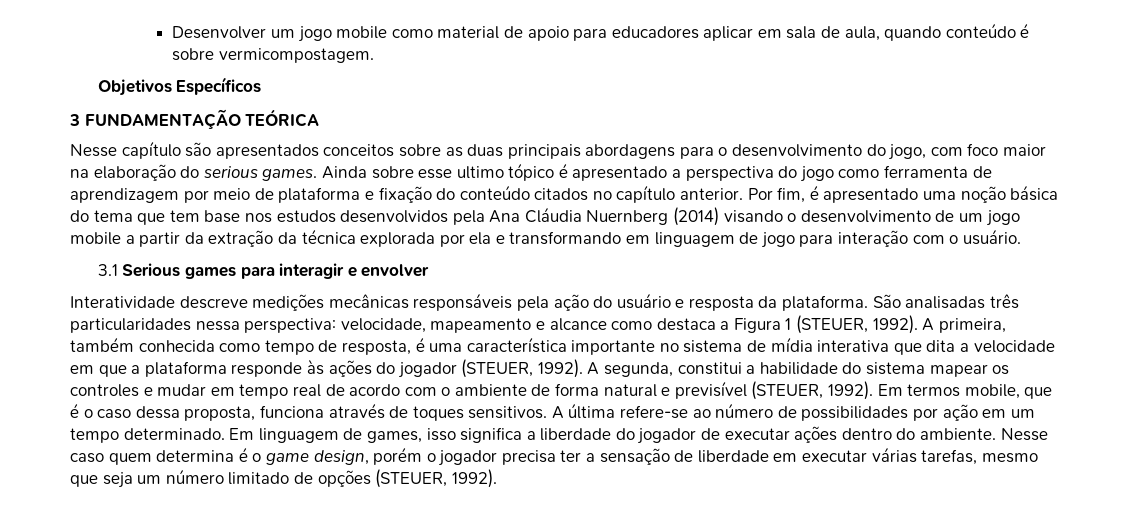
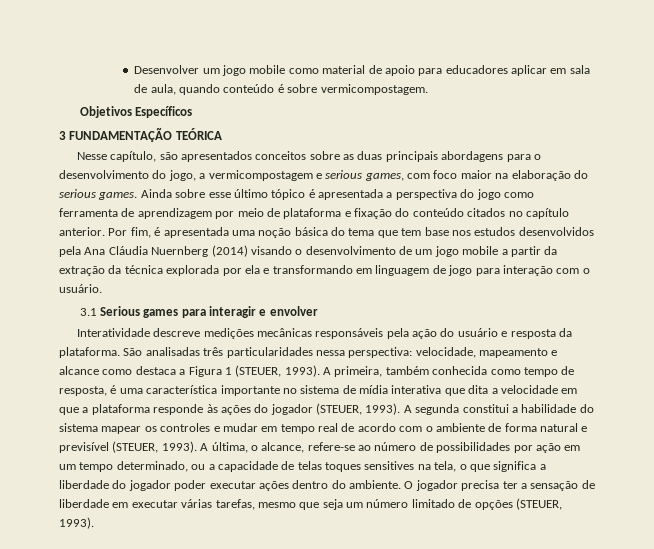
- Nesse capítulo são apresentados conceitos sobre as duas principais abordagens para o desenvolvimento do jogo, com foco maior na elaboração do serious games.
+ Nesse capítulo, são apresentados conceitos sobre as duas principais abordagens para o desenvolvimento do jogo, a vermicompostagem e serious games, com foco maior na elaboração do serious games.
- Ainda sobre esse ultimo tópico é apresentado a perspectiva do jogo como ferramenta de aprendizagem por meio de plataforma e fixação do conteúdo citados no capítulo anterior.
+ Ainda sobre esse último tópico é apresentada a perspectiva do jogo como ferramenta de aprendizagem por meio de plataforma e fixação do conteúdo citados no capítulo anterior.
- Por fim, é apresentado uma noção básica do tema que tem base nos estudos desenvolvidos pela Ana Cláudia Nuernberg (2014) visando o desenvolvimento de um jogo mobile a partir da extração da técnica explorada por ela e transformando em linguagem de jogo para interação com o usuário.
+ Por fim, é apresentada uma noção básica do tema que tem base nos estudos desenvolvidos pela Ana Cláudia Nuernberg (2014) visando o desenvolvimento de um jogo mobile a partir da extração da técnica explorada por ela e transformando em linguagem de jogo para interação com o usuário.
- São analisadas três particularidades nessa perspectiva: velocidade, mapeamento e alcance como destaca a Figura 1 (STEUER, 1992).
+ São analisadas três particularidades nessa perspectiva: velocidade, mapeamento e alcance como destaca a Figura 1 (STEUER, 1993).
- A primeira, também conhecida como tempo de resposta, é uma característica importante no sistema de mídia interativa que dita a velocidade em que a plataforma responde às ações do jogador (STEUER, 1992). A segunda, constitui a habilidade do sistema mapear os controles e mudar em tempo real de acordo com o ambiente de forma natural e previsível (STEUER, 1992). Em termos mobile, que é o caso dessa proposta, funciona através de toques sensitivos. A última refere-se ao número de possibilidades por ação em um tempo determinado. Em linguagem de games, isso significa a liberdade do jogador de executar ações dentro do ambiente.
+ A primeira, também conhecida como tempo de resposta, é uma característica importante no sistema de mídia interativa que dita a velocidade em que a plataforma responde às ações do jogador (STEUER, 1993). A segunda constitui a habilidade do sistema mapear os controles e mudar em tempo real de acordo com o ambiente de forma natural e previsível (STEUER, 1993). A última, o alcance, refere-se ao número de possibilidades por ação em um tempo determinado, ou a capacidade de telas toques sensitives na tela, o que significa a liberdade do jogador poder executar ações dentro do ambiente.
- Nesse caso quem determina é o game design, porém o jogador precisa ter a sensação de liberdade em executar várias tarefas, mesmo que seja um número limitado de opções (STEUER, 1992).
+ O jogador precisa ter a sensação de liberdade em executar várias tarefas, mesmo que seja um número limitado de opções (STEUER, 1993).

